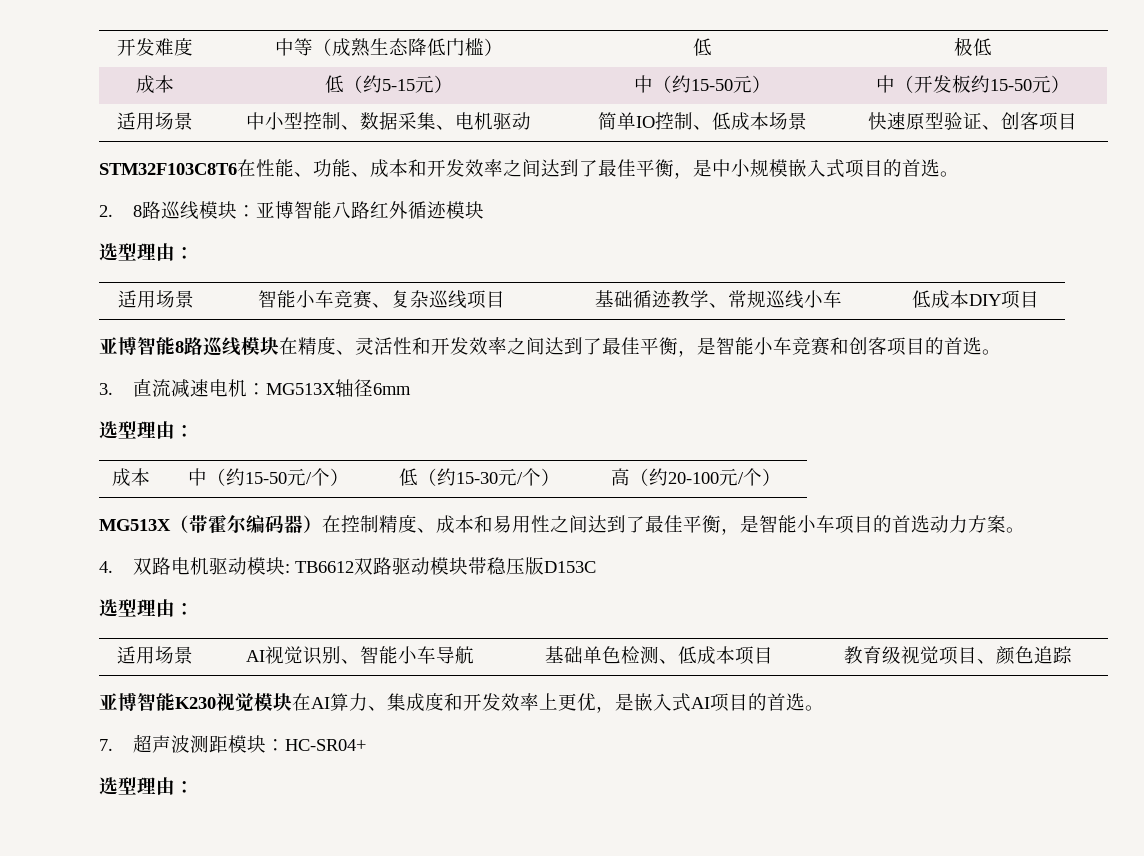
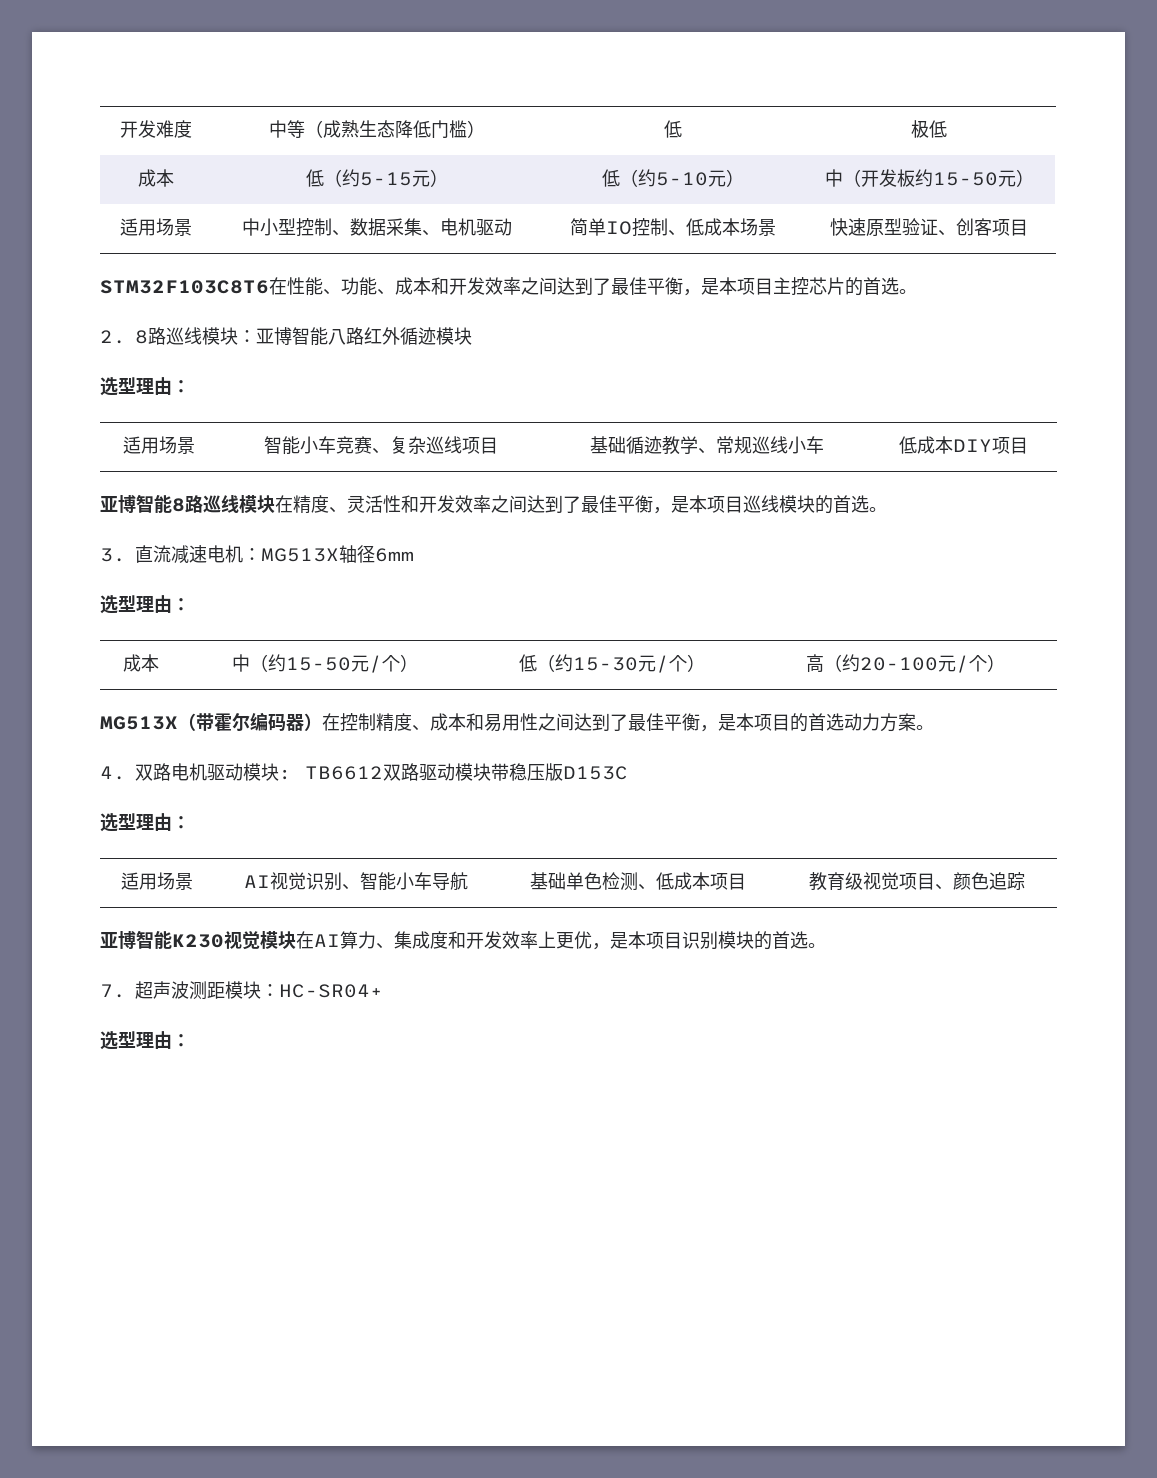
- 成本 | 低（约5-15元） | 中（约15-50元） | 中（开发板约15-50元）
+ 成本 | 低（约5-15元） | 低（约5-10元） | 中（开发板约15-50元）
- STM32F103C8T6在性能、功能、成本和开发效率之间达到了最佳平衡，是中小规模嵌入式项目的首选。
+ STM32F103C8T6在性能、功能、成本和开发效率之间达到了最佳平衡，是本项目主控芯片的首选。
- 亚博智能8路巡线模块在精度、灵活性和开发效率之间达到了最佳平衡，是智能小车竞赛和创客项目的首选。
+ 亚博智能8路巡线模块在精度、灵活性和开发效率之间达到了最佳平衡，是本项目巡线模块的首选。
- MG513X（带霍尔编码器）在控制精度、成本和易用性之间达到了最佳平衡，是智能小车项目的首选动力方案。
+ MG513X（带霍尔编码器）在控制精度、成本和易用性之间达到了最佳平衡，是本项目的首选动力方案。
- 亚博智能K230视觉模块在AI算力、集成度和开发效率上更优，是嵌入式AI项目的首选。
+ 亚博智能K230视觉模块在AI算力、集成度和开发效率上更优，是本项目识别模块的首选。

